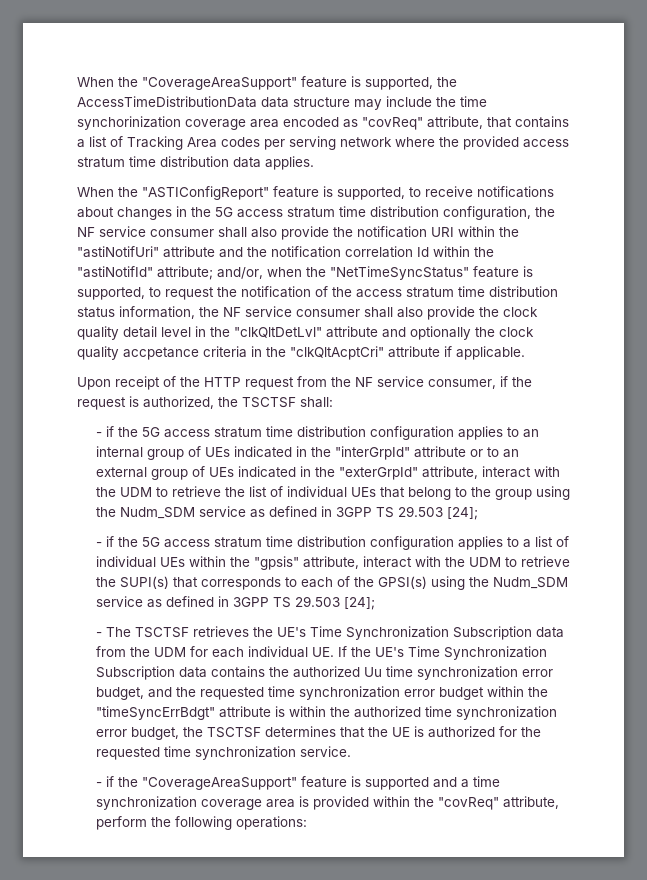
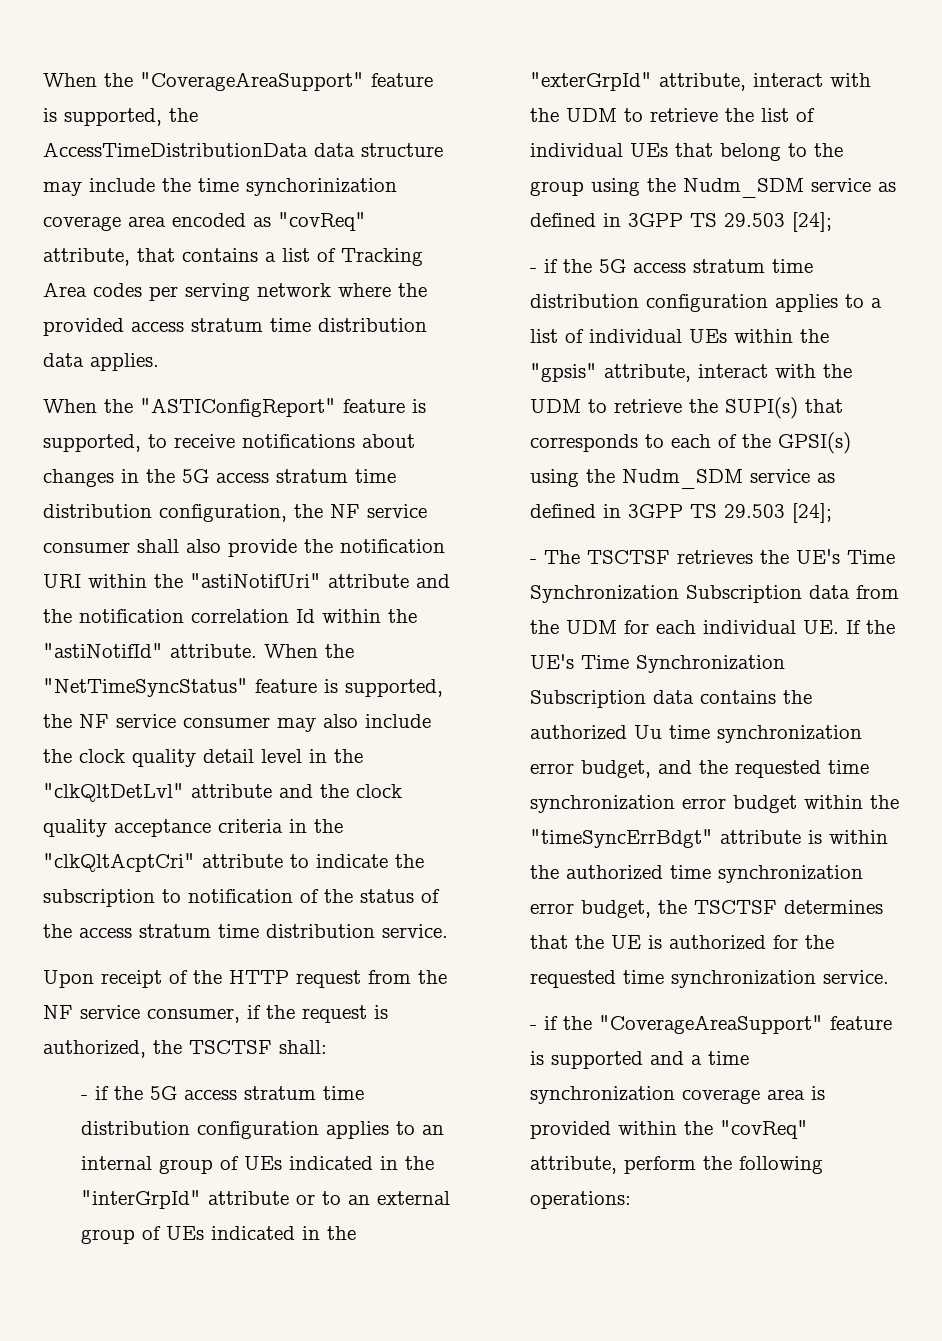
- When the "ASTIConfigReport" feature is supported, to receive notifications about changes in the 5G access stratum time distribution configuration, the NF service consumer shall also provide the notification URI within the "astiNotifUri" attribute and the notification correlation Id within the "astiNotifId" attribute; and/or, when the "NetTimeSyncStatus" feature is supported, to request the notification of the access stratum time distribution status information, the NF service consumer shall also provide the clock quality detail level in the "clkQltDetLvl" attribute and optionally the clock quality accpetance criteria in the "clkQltAcptCri" attribute if applicable.
+ When the "ASTIConfigReport" feature is supported, to receive notifications about changes in the 5G access stratum time distribution configuration, the NF service consumer shall also provide the notification URI within the "astiNotifUri" attribute and the notification correlation Id within the "astiNotifId" attribute. When the "NetTimeSyncStatus" feature is supported, the NF service consumer may also include the clock quality detail level in the "clkQltDetLvl" attribute and the clock quality acceptance criteria in the "clkQltAcptCri" attribute to indicate the subscription to notification of the status of the access stratum time distribution service.

